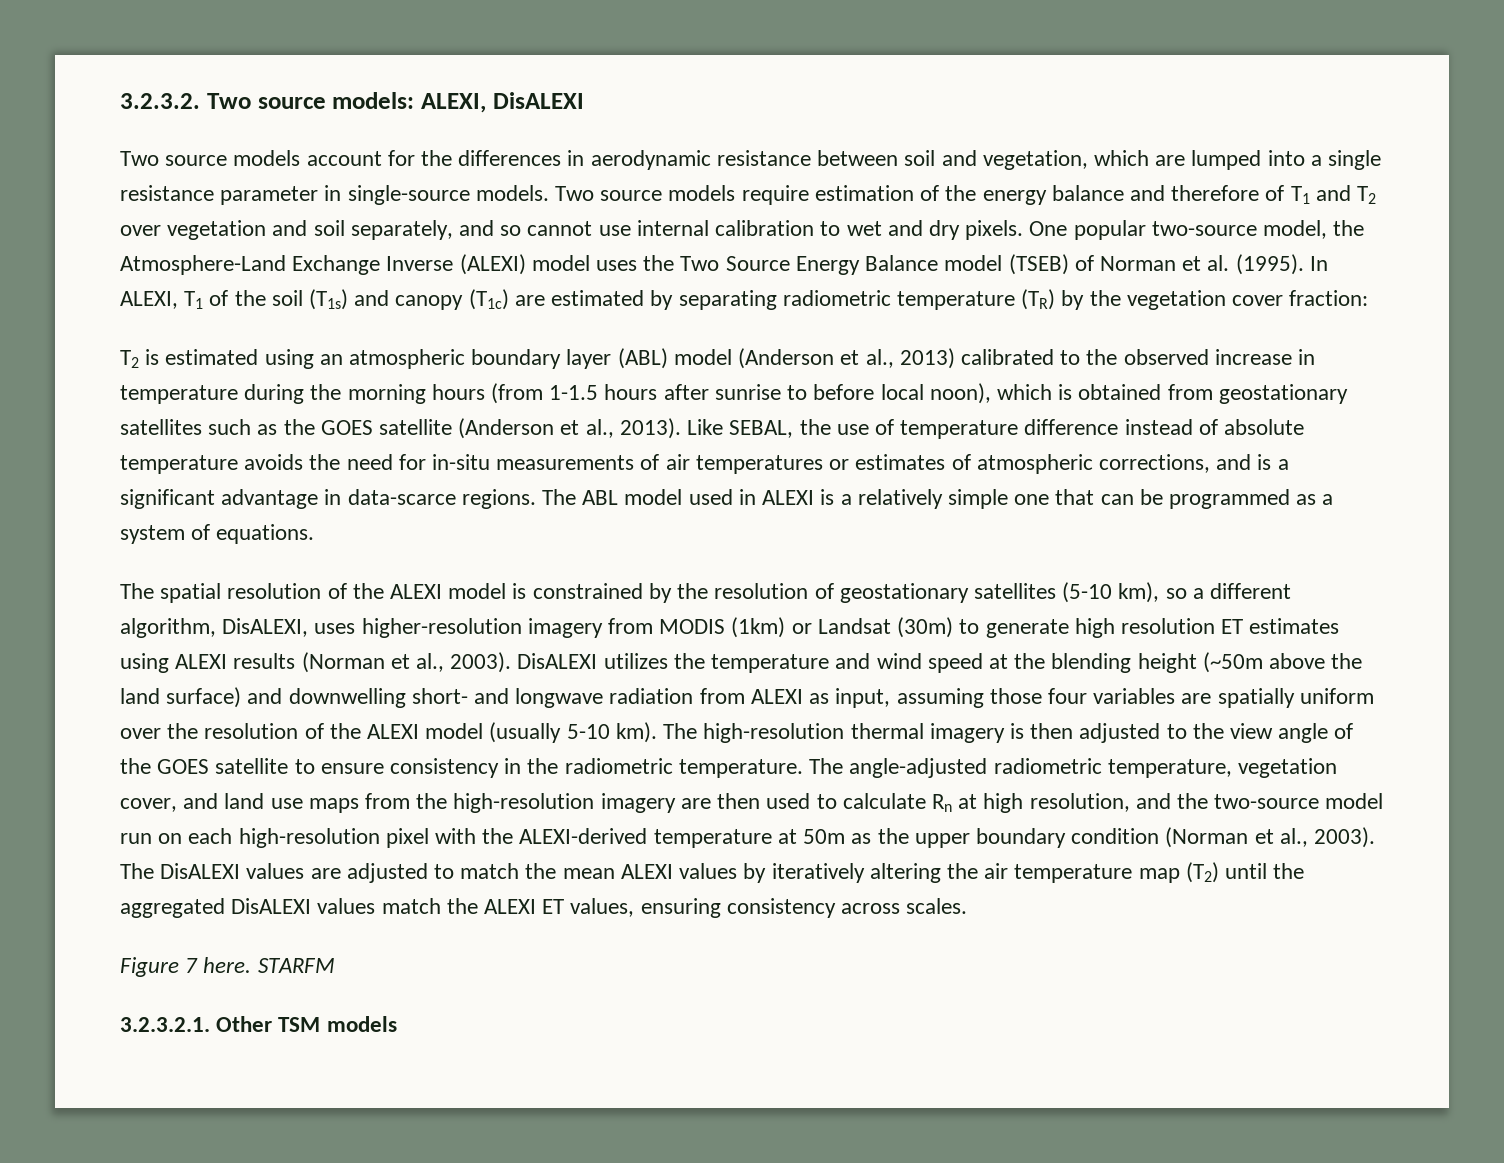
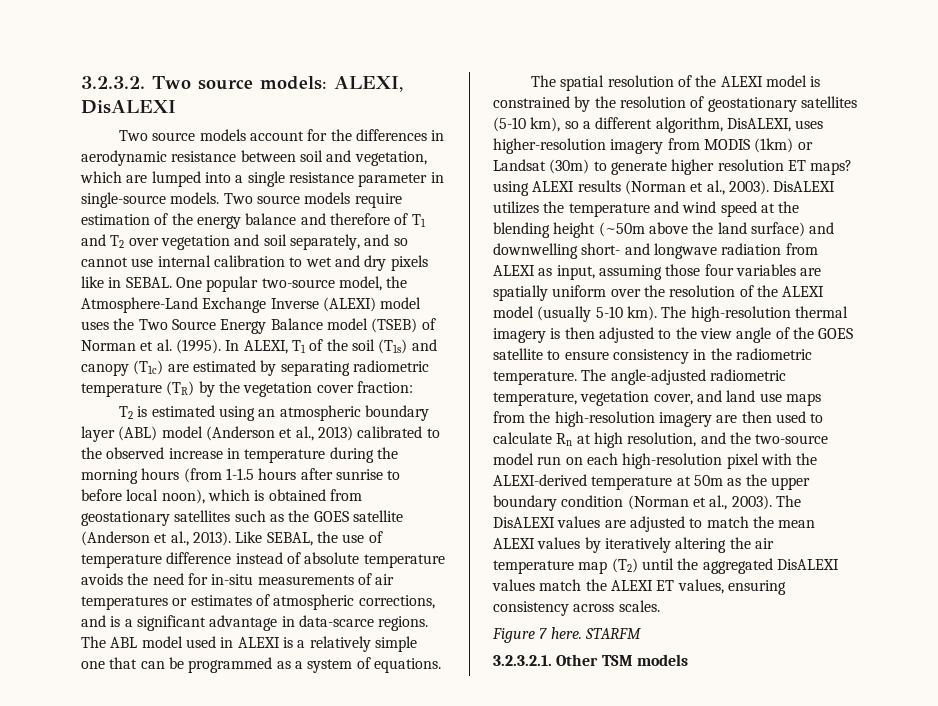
- Two source models require estimation of the energy balance and therefore of T1 and T2 over vegetation and soil separately, and so cannot use internal calibration to wet and dry pixels.
+ Two source models require estimation of the energy balance and therefore of T1 and T2 over vegetation and soil separately, and so cannot use internal calibration to wet and dry pixels like in SEBAL.
- The spatial resolution of the ALEXI model is constrained by the resolution of geostationary satellites (5-10 km), so a different algorithm, DisALEXI, uses higher-resolution imagery from MODIS (1km) or Landsat (30m) to generate high resolution ET estimates using ALEXI results (Norman et al., 2003).
+ The spatial resolution of the ALEXI model is constrained by the resolution of geostationary satellites (5-10 km), so a different algorithm, DisALEXI, uses higher-resolution imagery from MODIS (1km) or Landsat (30m) to generate higher resolution ET maps? using ALEXI results (Norman et al., 2003).

